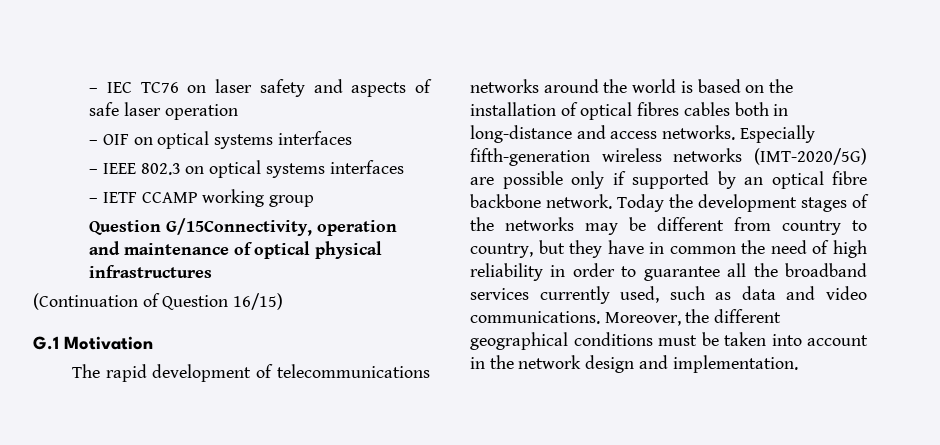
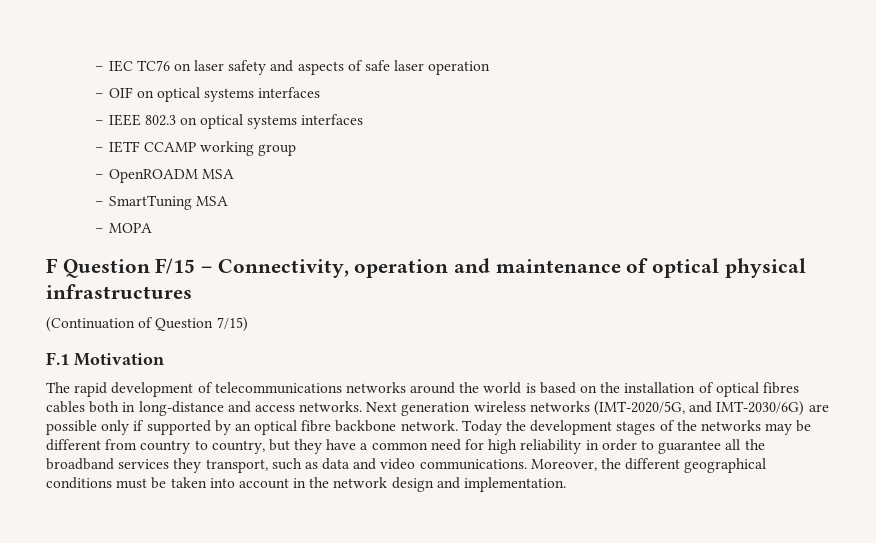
- Question G/15Connectivity, operation and maintenance of optical physical infrastructures
+ – OpenROADM MSA
+ – SmartTuning MSA
+ – MOPA
+ F Question F/15 – Connectivity, operation and maintenance of optical physical infrastructures
- (Continuation of Question 16/15)
- G.1 Motivation
+ (Continuation of Question 7/15)
+ F.1 Motivation
- Especially fifth-generation wireless networks (IMT-2020/5G) are possible only if supported by an optical fibre backbone network.
+ Next generation wireless networks (IMT-2020/5G, and IMT-2030/6G) are possible only if supported by an optical fibre backbone network.
- Today the development stages of the networks may be different from country to country, but they have in common the need of high reliability in order to guarantee all the broadband services currently used, such as data and video communications.
+ Today the development stages of the networks may be different from country to country, but they have a common need for high reliability in order to guarantee all the broadband services they transport, such as data and video communications.

